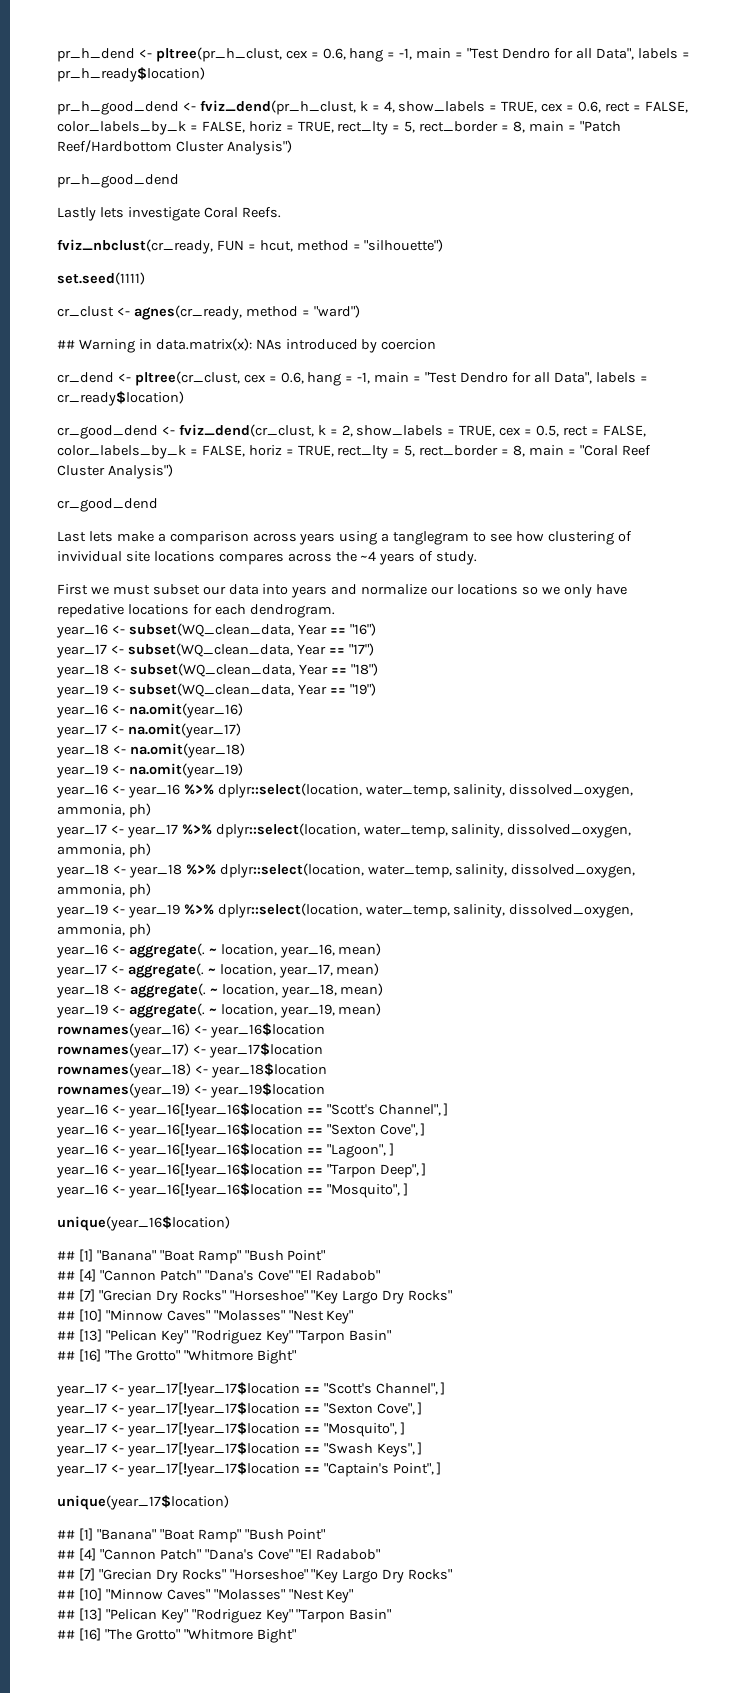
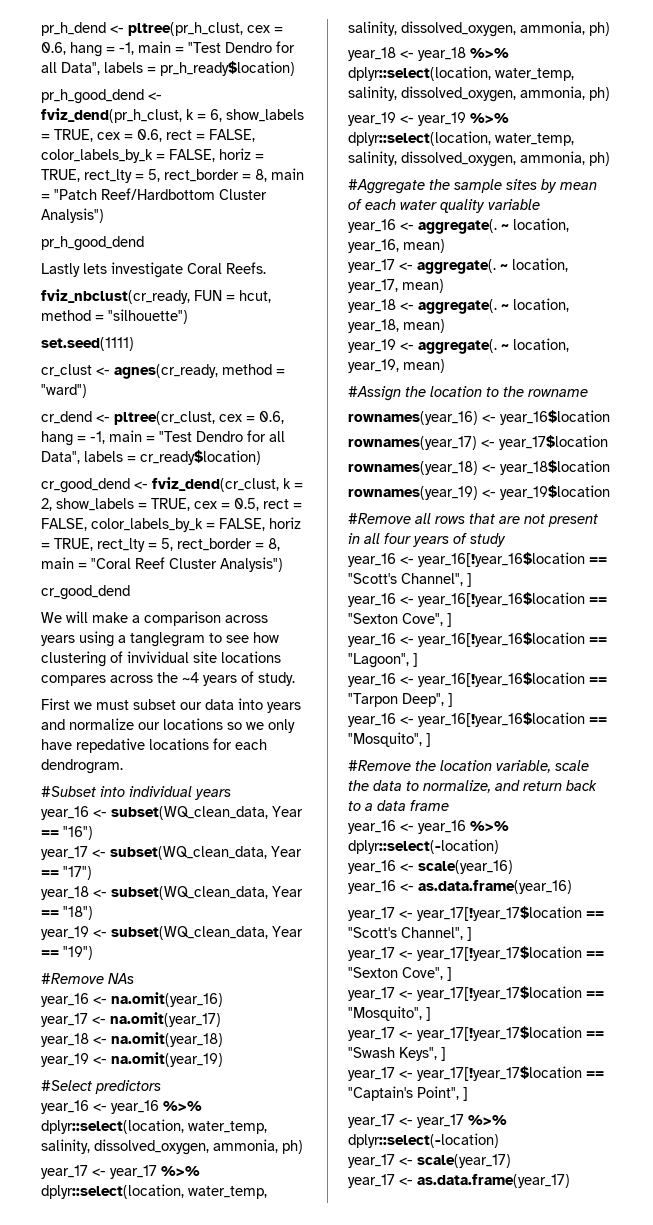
- pr_h_good_dend <- fviz_dend(pr_h_clust, k = 4, show_labels = TRUE, cex = 0.6, rect = FALSE, color_labels_by_k = FALSE, horiz = TRUE, rect_lty = 5, rect_border = 8, main = "Patch Reef/Hardbottom Cluster Analysis")
+ pr_h_good_dend <- fviz_dend(pr_h_clust, k = 6, show_labels = TRUE, cex = 0.6, rect = FALSE, color_labels_by_k = FALSE, horiz = TRUE, rect_lty = 5, rect_border = 8, main = "Patch Reef/Hardbottom Cluster Analysis")
- ## Warning in data.matrix(x): NAs introduced by coercion
- Last lets make a comparison across years using a tanglegram to see how clustering of invividual site locations compares across the ~4 years of study.
+ We will make a comparison across years using a tanglegram to see how clustering of invividual site locations compares across the ~4 years of study.
+ #Subset into individual years
+ #Remove NAs
+ #Select predictors
+ #Aggregate the sample sites by mean of each water quality variable
+ #Assign the location to the rowname
+ #Remove all rows that are not present in all four years of study
- unique(year_16$location)
- ## [1] "Banana" "Boat Ramp" "Bush Point"
- ## [4] "Cannon Patch" "Dana's Cove" "El Radabob"
- ## [7] "Grecian Dry Rocks" "Horseshoe" "Key Largo Dry Rocks"
- ## [10] "Minnow Caves" "Molasses" "Nest Key"
- ## [13] "Pelican Key" "Rodriguez Key" "Tarpon Basin"
- ## [16] "The Grotto" "Whitmore Bight"
+ #Remove the location variable, scale the data to normalize, and return back to a data frame
+ year_16 <- year_16 %>% dplyr::select(-location)
+ year_16 <- scale(year_16)
+ year_16 <- as.data.frame(year_16)
- unique(year_17$location)
- ## [1] "Banana" "Boat Ramp" "Bush Point"
- ## [4] "Cannon Patch" "Dana's Cove" "El Radabob"
- ## [7] "Grecian Dry Rocks" "Horseshoe" "Key Largo Dry Rocks"
- ## [10] "Minnow Caves" "Molasses" "Nest Key"
- ## [13] "Pelican Key" "Rodriguez Key" "Tarpon Basin"
- ## [16] "The Grotto" "Whitmore Bight"
+ year_17 <- year_17 %>% dplyr::select(-location)
+ year_17 <- scale(year_17)
+ year_17 <- as.data.frame(year_17)

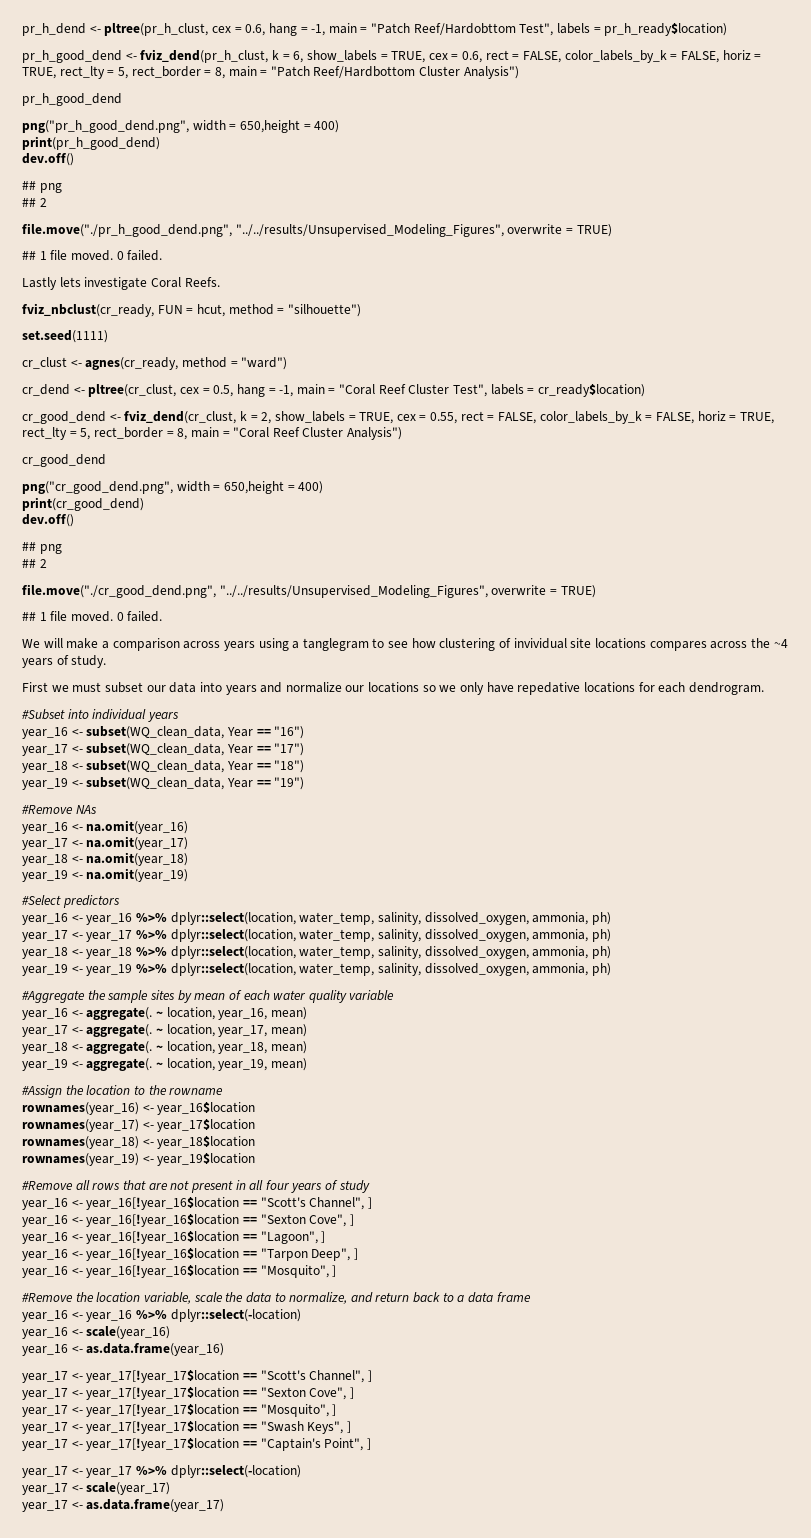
- pr_h_dend <- pltree(pr_h_clust, cex = 0.6, hang = -1, main = "Test Dendro for all Data", labels = pr_h_ready$location)
+ pr_h_dend <- pltree(pr_h_clust, cex = 0.6, hang = -1, main = "Patch Reef/Hardobttom Test", labels = pr_h_ready$location)
+ png("pr_h_good_dend.png", width = 650,height = 400)
+ print(pr_h_good_dend)
+ dev.off()
+ ## png
+ ## 2
+ file.move("./pr_h_good_dend.png", "../../results/Unsupervised_Modeling_Figures", overwrite = TRUE)
+ ## 1 file moved. 0 failed.
- cr_dend <- pltree(cr_clust, cex = 0.6, hang = -1, main = "Test Dendro for all Data", labels = cr_ready$location)
+ cr_dend <- pltree(cr_clust, cex = 0.5, hang = -1, main = "Coral Reef Cluster Test", labels = cr_ready$location)
- cr_good_dend <- fviz_dend(cr_clust, k = 2, show_labels = TRUE, cex = 0.5, rect = FALSE, color_labels_by_k = FALSE, horiz = TRUE, rect_lty = 5, rect_border = 8, main = "Coral Reef Cluster Analysis")
+ cr_good_dend <- fviz_dend(cr_clust, k = 2, show_labels = TRUE, cex = 0.55, rect = FALSE, color_labels_by_k = FALSE, horiz = TRUE, rect_lty = 5, rect_border = 8, main = "Coral Reef Cluster Analysis")
+ png("cr_good_dend.png", width = 650,height = 400)
+ print(cr_good_dend)
+ dev.off()
+ ## png
+ ## 2
+ file.move("./cr_good_dend.png", "../../results/Unsupervised_Modeling_Figures", overwrite = TRUE)
+ ## 1 file moved. 0 failed.

